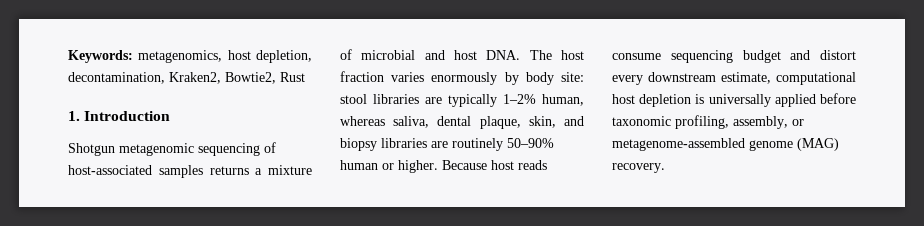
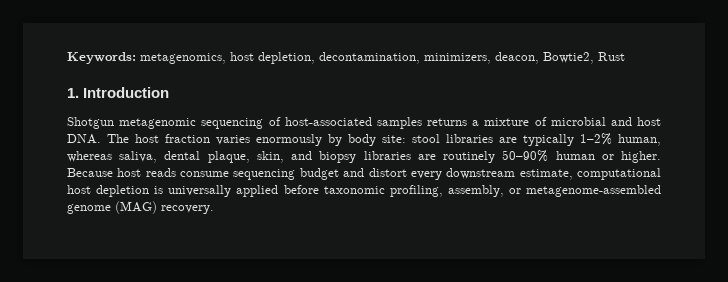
- Keywords: metagenomics, host depletion, decontamination, Kraken2, Bowtie2, Rust
+ Keywords: metagenomics, host depletion, decontamination, minimizers, deacon, Bowtie2, Rust

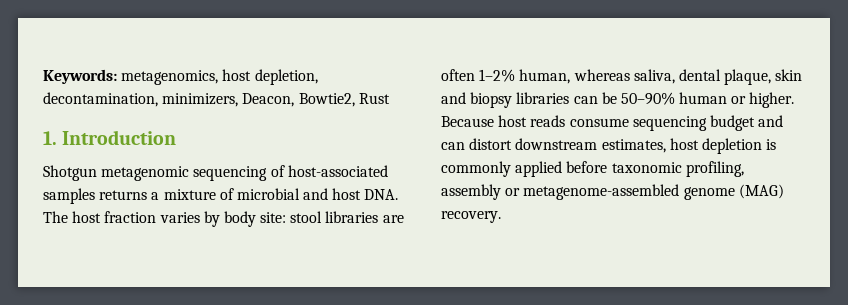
- Keywords: metagenomics, host depletion, decontamination, minimizers, deacon, Bowtie2, Rust
+ Keywords: metagenomics, host depletion, decontamination, minimizers, Deacon, Bowtie2, Rust
- Shotgun metagenomic sequencing of host-associated samples returns a mixture of microbial and host DNA. The host fraction varies enormously by body site: stool libraries are typically 1–2% human, whereas saliva, dental plaque, skin, and biopsy libraries are routinely 50–90% human or higher.
+ Shotgun metagenomic sequencing of host-associated samples returns a mixture of microbial and host DNA. The host fraction varies by body site: stool libraries are often 1–2% human, whereas saliva, dental plaque, skin and biopsy libraries can be 50–90% human or higher.
- Because host reads consume sequencing budget and distort every downstream estimate, computational host depletion is universally applied before taxonomic profiling, assembly, or metagenome-assembled genome (MAG) recovery.
+ Because host reads consume sequencing budget and can distort downstream estimates, host depletion is commonly applied before taxonomic profiling, assembly or metagenome-assembled genome (MAG) recovery.

